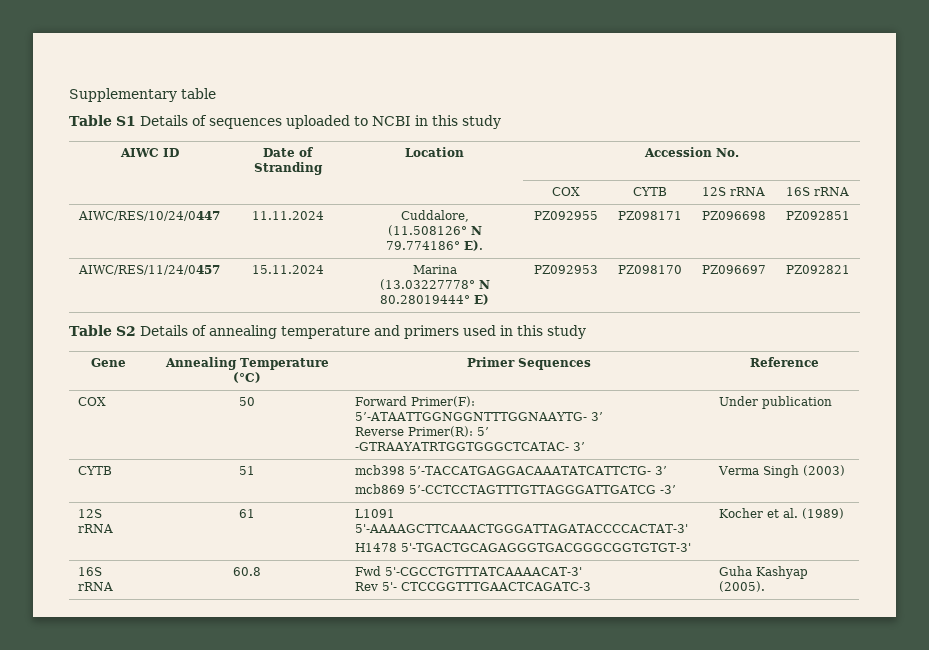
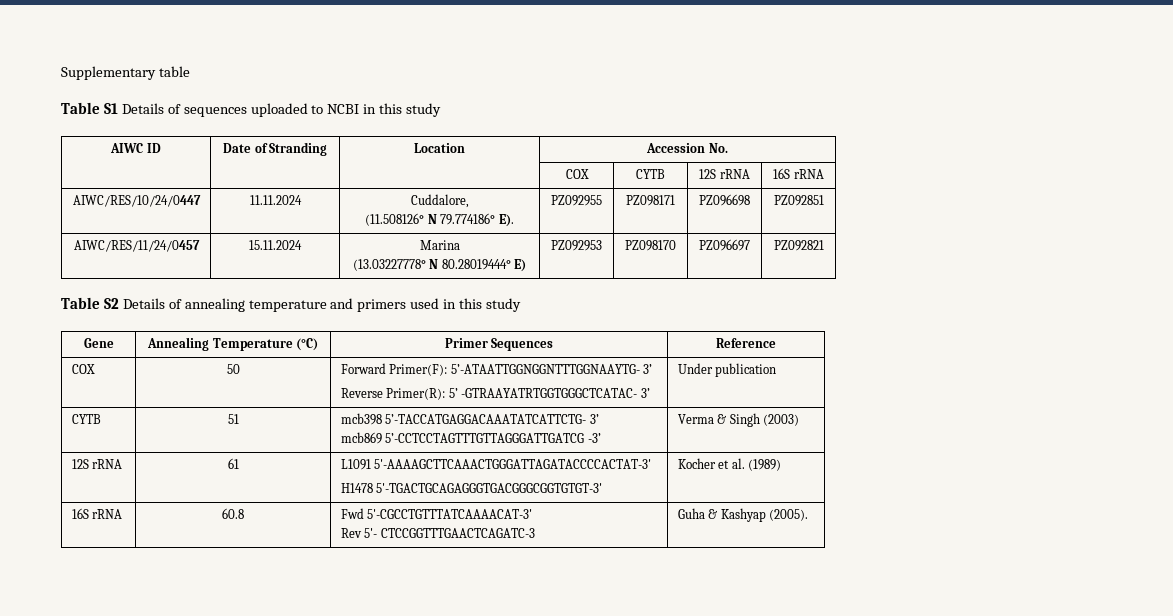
  CYTB | 51 | mcb398 5’-TACCATGAGGACAAATATCATTCTG- 3’
- mcb869 5’-CCTCCTAGTTTGTTAGGGATTGATCG -3’ | Verma Singh (2003)
+ mcb869 5’-CCTCCTAGTTTGTTAGGGATTGATCG -3’ | Verma & Singh (2003)
  16S rRNA | 60.8 | Fwd 5'-CGCCTGTTTATCAAAACAT-3'
- Rev 5'- CTCCGGTTTGAACTCAGATC-3 | Guha Kashyap (2005).
+ Rev 5'- CTCCGGTTTGAACTCAGATC-3 | Guha & Kashyap (2005).

